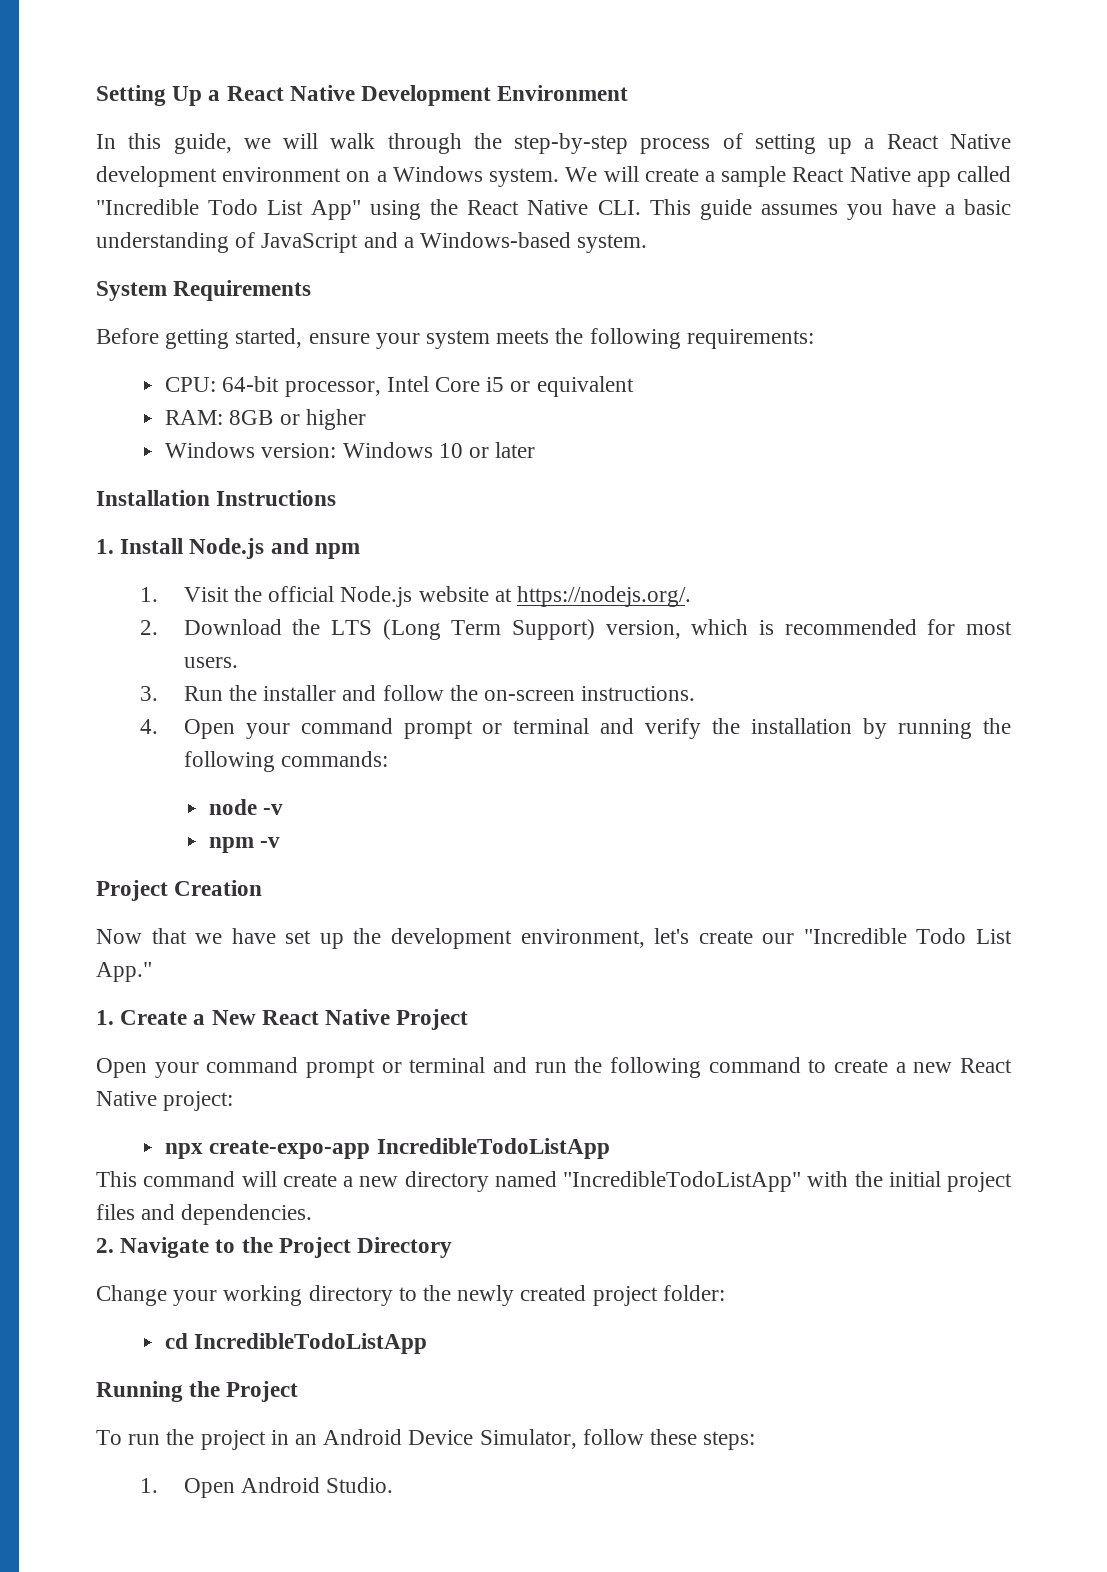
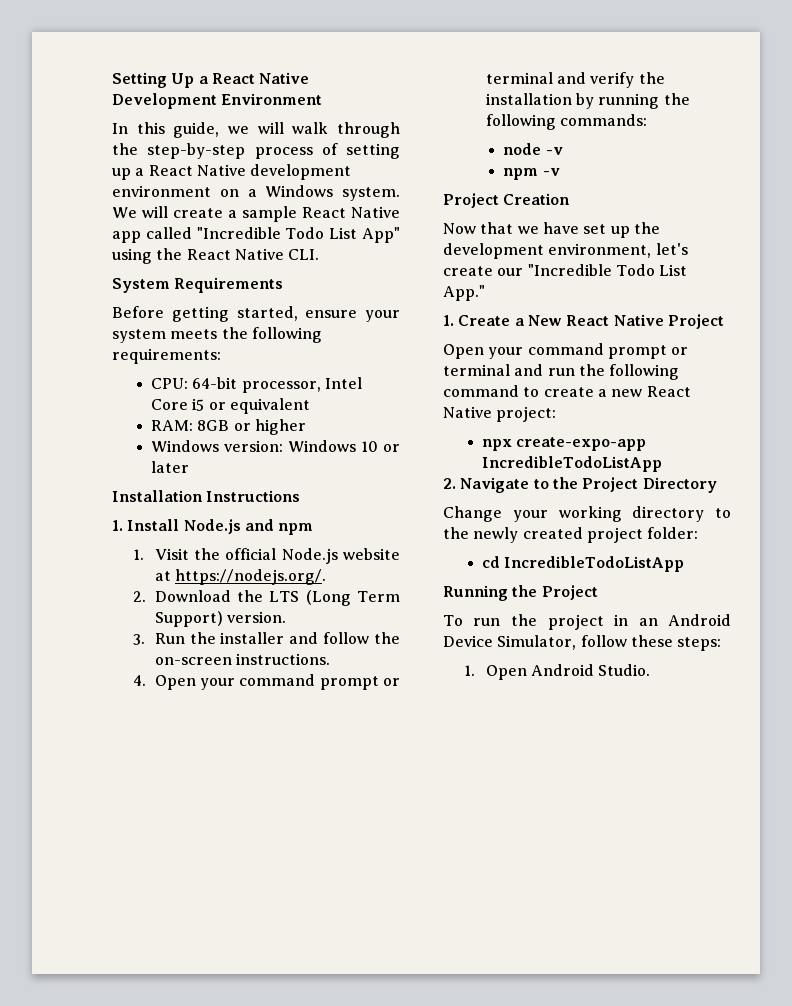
- We will create a sample React Native app called "Incredible Todo List App" using the React Native CLI. This guide assumes you have a basic understanding of JavaScript and a Windows-based system.
+ We will create a sample React Native app called "Incredible Todo List App" using the React Native CLI.
- 2. Download the LTS (Long Term Support) version, which is recommended for most users.
+ 2. Download the LTS (Long Term Support) version.
- This command will create a new directory named "IncredibleTodoListApp" with the initial project files and dependencies.

